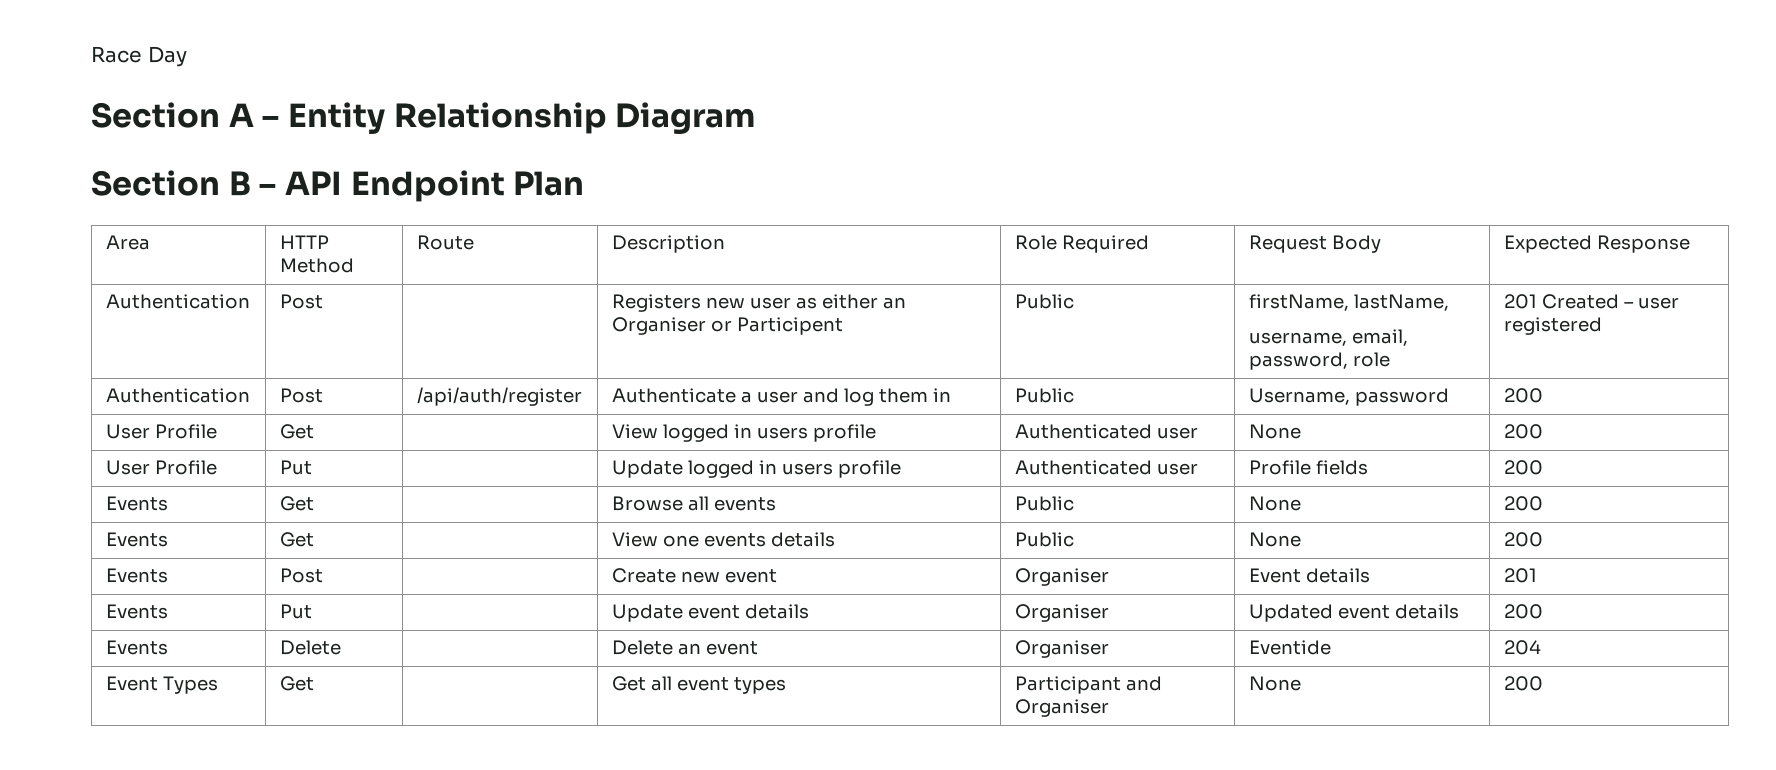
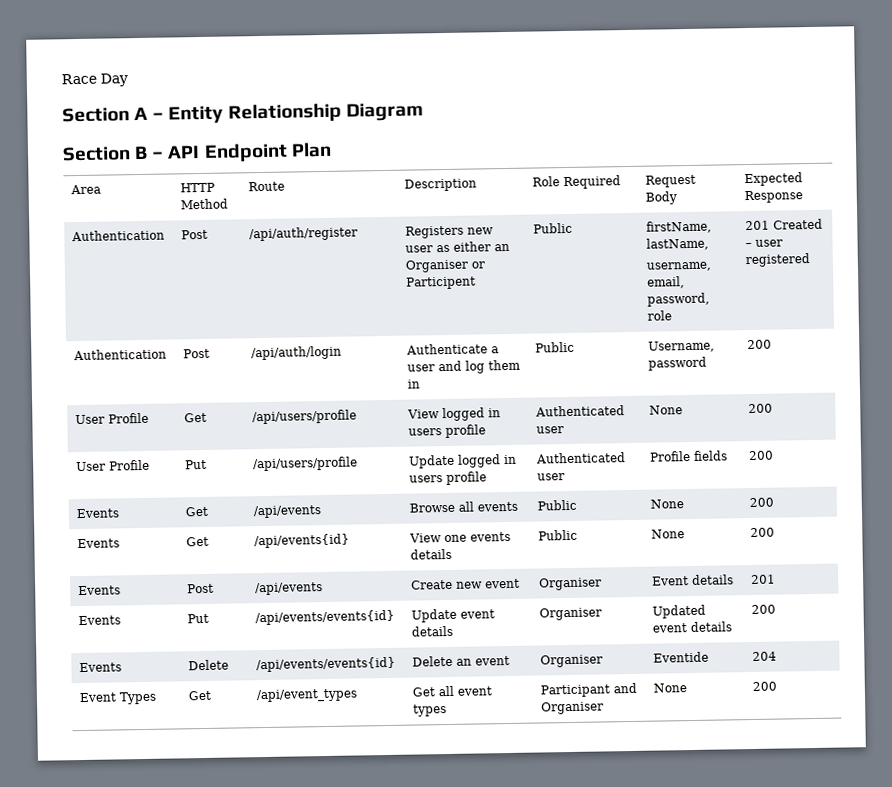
- Authentication | Post | | Registers new user as either an Organiser or Participent | Public | firstName, lastName,
+ Authentication | Post | /api/auth/register | Registers new user as either an Organiser or Participent | Public | firstName, lastName,
- Authentication | Post | /api/auth/register | Authenticate a user and log them in | Public | Username, password | 200
+ Authentication | Post | /api/auth/login | Authenticate a user and log them in | Public | Username, password | 200
- User Profile | Get | | View logged in users profile | Authenticated user | None | 200
+ User Profile | Get | /api/users/profile | View logged in users profile | Authenticated user | None | 200
- User Profile | Put | | Update logged in users profile | Authenticated user | Profile fields | 200
+ User Profile | Put | /api/users/profile | Update logged in users profile | Authenticated user | Profile fields | 200
- Events | Get | | Browse all events | Public | None | 200
+ Events | Get | /api/events | Browse all events | Public | None | 200
- Events | Get | | View one events details | Public | None | 200
+ Events | Get | /api/events{id} | View one events details | Public | None | 200
- Events | Post | | Create new event | Organiser | Event details | 201
+ Events | Post | /api/events | Create new event | Organiser | Event details | 201
- Events | Put | | Update event details | Organiser | Updated event details | 200
+ Events | Put | /api/events/events{id} | Update event details | Organiser | Updated event details | 200
- Events | Delete | | Delete an event | Organiser | Eventide | 204
+ Events | Delete | /api/events/events{id} | Delete an event | Organiser | Eventide | 204
- Event Types | Get | | Get all event types | Participant and Organiser | None | 200
+ Event Types | Get | /api/event_types | Get all event types | Participant and Organiser | None | 200

